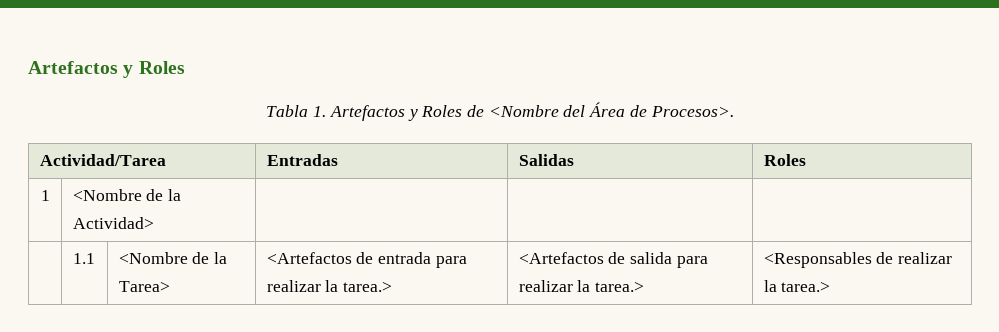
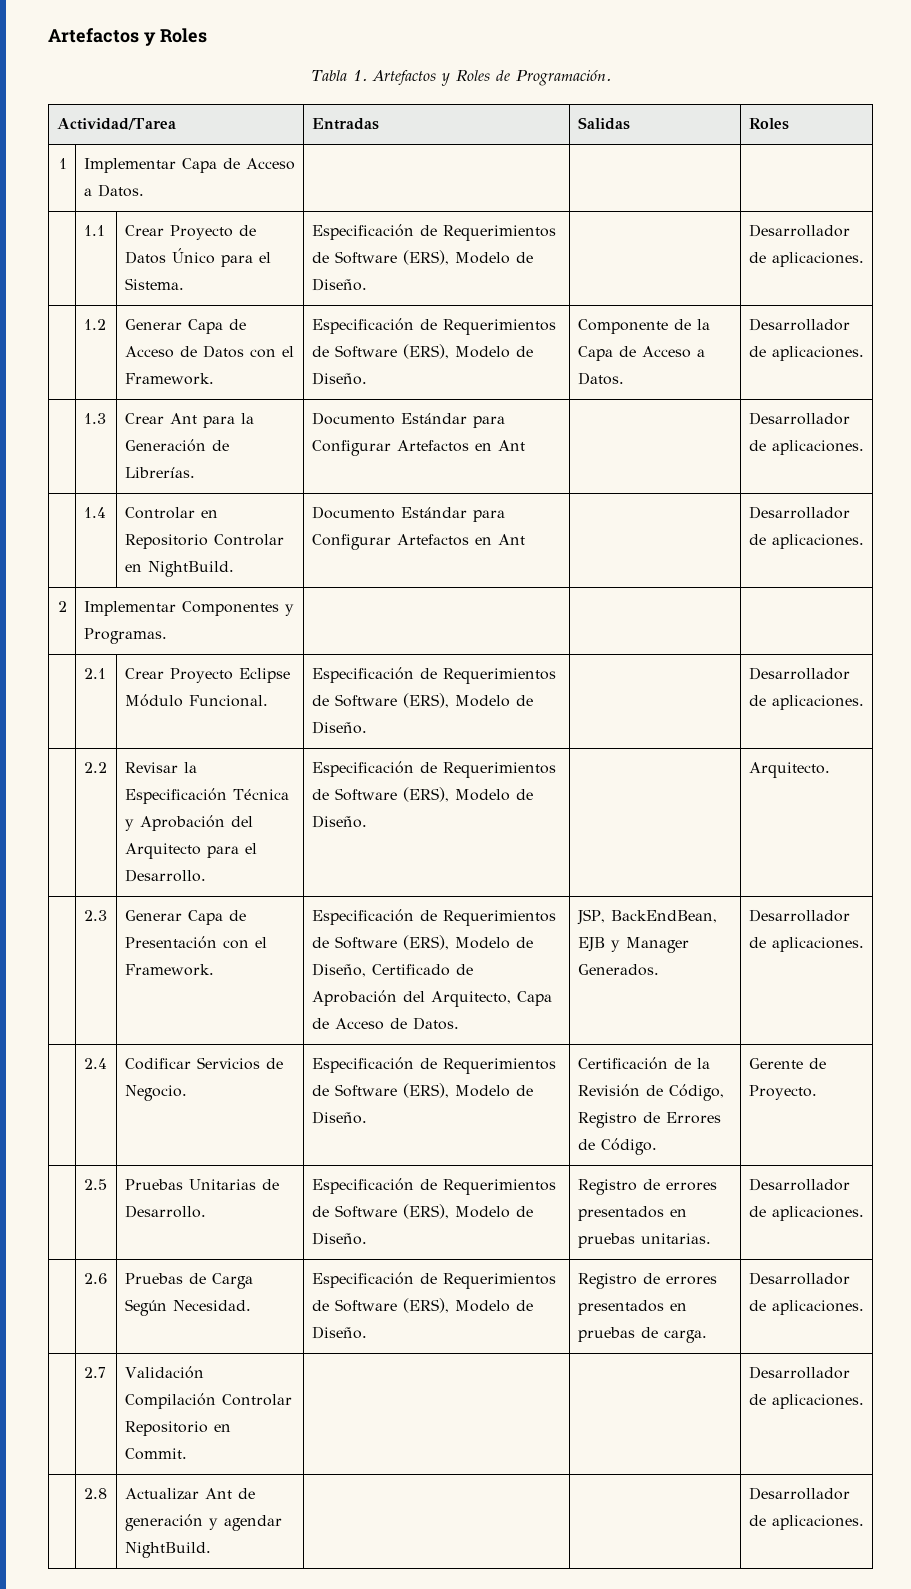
- Tabla 1. Artefactos y Roles de <Nombre del Área de Procesos>.
+ Tabla 1. Artefactos y Roles de Programación.
- 1 | <Nombre de la Actividad> | | |
- | 1.1 | <Nombre de la Tarea> | <Artefactos de entrada para realizar la tarea.> | <Artefactos de salida para realizar la tarea.> | <Responsables de realizar la tarea.>
+ 1 | Implementar Capa de Acceso a Datos. | | |
+ | 1.1 | Crear Proyecto de Datos Único para el Sistema. | Especificación de Requerimientos de Software (ERS), Modelo de Diseño. | | Desarrollador de aplicaciones.
+ | 1.2 | Generar Capa de Acceso de Datos con el Framework. | Especificación de Requerimientos de Software (ERS), Modelo de Diseño. | Componente de la Capa de Acceso a Datos. | Desarrollador de aplicaciones.
+ | 1.3 | Crear Ant para la Generación de Librerías. | Documento Estándar para Configurar Artefactos en Ant | | Desarrollador de aplicaciones.
+ | 1.4 | Controlar en Repositorio Controlar en NightBuild. | Documento Estándar para Configurar Artefactos en Ant | | Desarrollador de aplicaciones.
+ 2 | Implementar Componentes y Programas. | | |
+ | 2.1 | Crear Proyecto Eclipse Módulo Funcional. | Especificación de Requerimientos de Software (ERS), Modelo de Diseño. | | Desarrollador de aplicaciones.
+ | 2.2 | Revisar la Especificación Técnica y Aprobación del Arquitecto para el Desarrollo. | Especificación de Requerimientos de Software (ERS), Modelo de Diseño. | | Arquitecto.
+ | 2.3 | Generar Capa de Presentación con el Framework. | Especificación de Requerimientos de Software (ERS), Modelo de Diseño, Certificado de Aprobación del Arquitecto, Capa de Acceso de Datos. | JSP, BackEndBean, EJB y Manager Generados. | Desarrollador de aplicaciones.
+ | 2.4 | Codificar Servicios de Negocio. | Especificación de Requerimientos de Software (ERS), Modelo de Diseño. | Certificación de la Revisión de Código, Registro de Errores de Código. | Gerente de Proyecto.
+ | 2.5 | Pruebas Unitarias de Desarrollo. | Especificación de Requerimientos de Software (ERS), Modelo de Diseño. | Registro de errores presentados en pruebas unitarias. | Desarrollador de aplicaciones.
+ | 2.6 | Pruebas de Carga Según Necesidad. | Especificación de Requerimientos de Software (ERS), Modelo de Diseño. | Registro de errores presentados en pruebas de carga. | Desarrollador de aplicaciones.
+ | 2.7 | Validación Compilación Controlar Repositorio en Commit. | | | Desarrollador de aplicaciones.
+ | 2.8 | Actualizar Ant de generación y agendar NightBuild. | | | Desarrollador de aplicaciones.

